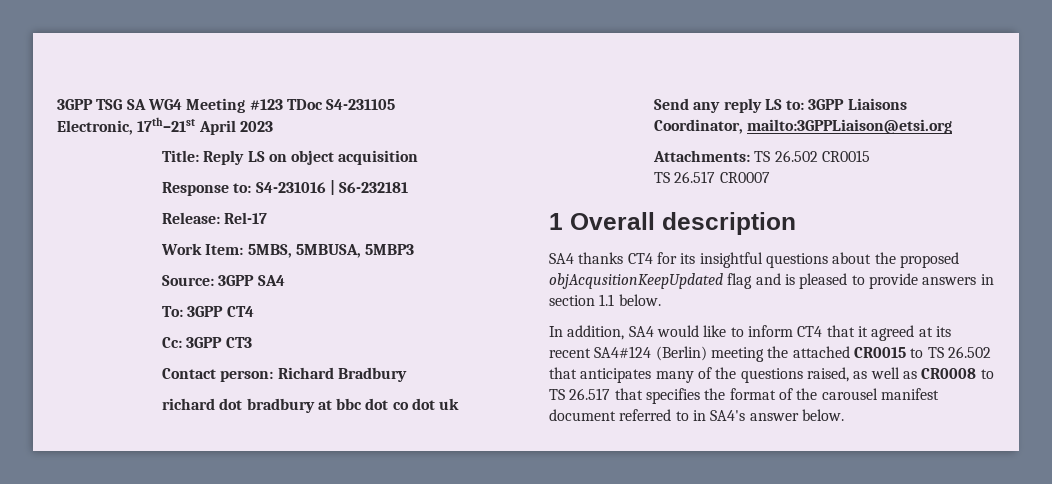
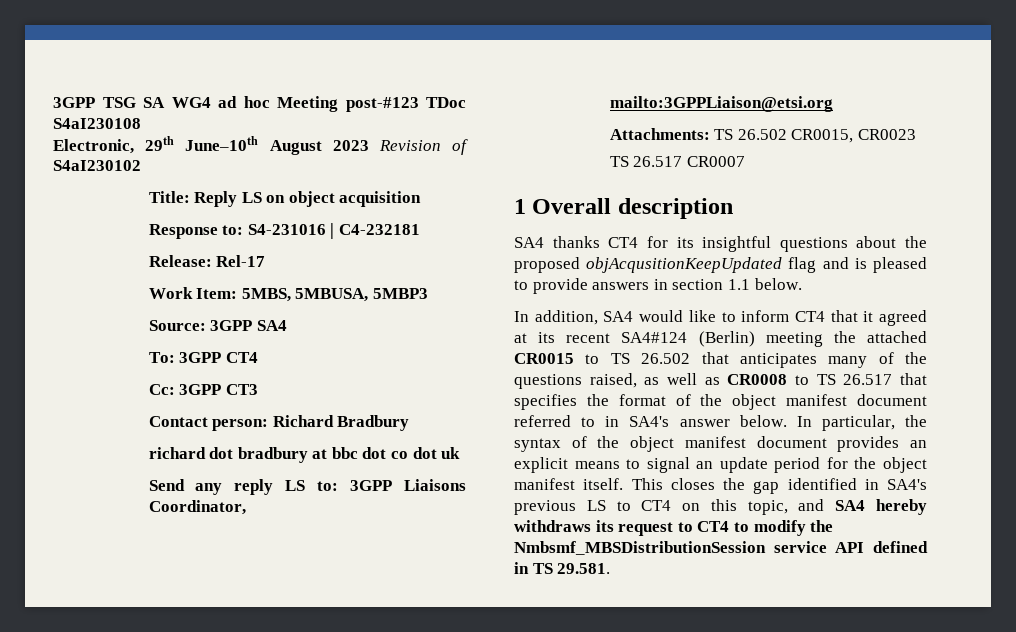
- 3GPP TSG SA WG4 Meeting #123 TDoc S4-231105
- Electronic, 17th–21st April 2023
+ 3GPP TSG SA WG4 ad hoc Meeting post-#123 TDoc S4aI230108
+ Electronic, 29th June–10th August 2023 Revision of S4aI230102
- Response to: S4-231016 | S6-232181
+ Response to: S4-231016 | C4-232181
- Attachments: TS 26.502 CR0015
+ Attachments: TS 26.502 CR0015, CR0023
- In addition, SA4 would like to inform CT4 that it agreed at its recent SA4#124 (Berlin) meeting the attached CR0015 to TS 26.502 that anticipates many of the questions raised, as well as CR0008 to TS 26.517 that specifies the format of the carousel manifest document referred to in SA4's answer below.
+ In addition, SA4 would like to inform CT4 that it agreed at its recent SA4#124 (Berlin) meeting the attached CR0015 to TS 26.502 that anticipates many of the questions raised, as well as CR0008 to TS 26.517 that specifies the format of the object manifest document referred to in SA4's answer below.
+ In particular, the syntax of the object manifest document provides an explicit means to signal an update period for the object manifest itself. This closes the gap identified in SA4's previous LS to CT4 on this topic, and SA4 hereby withdraws its request to CT4 to modify the Nmbsmf_MBSDistributionSession service API defined in TS 29.581.

